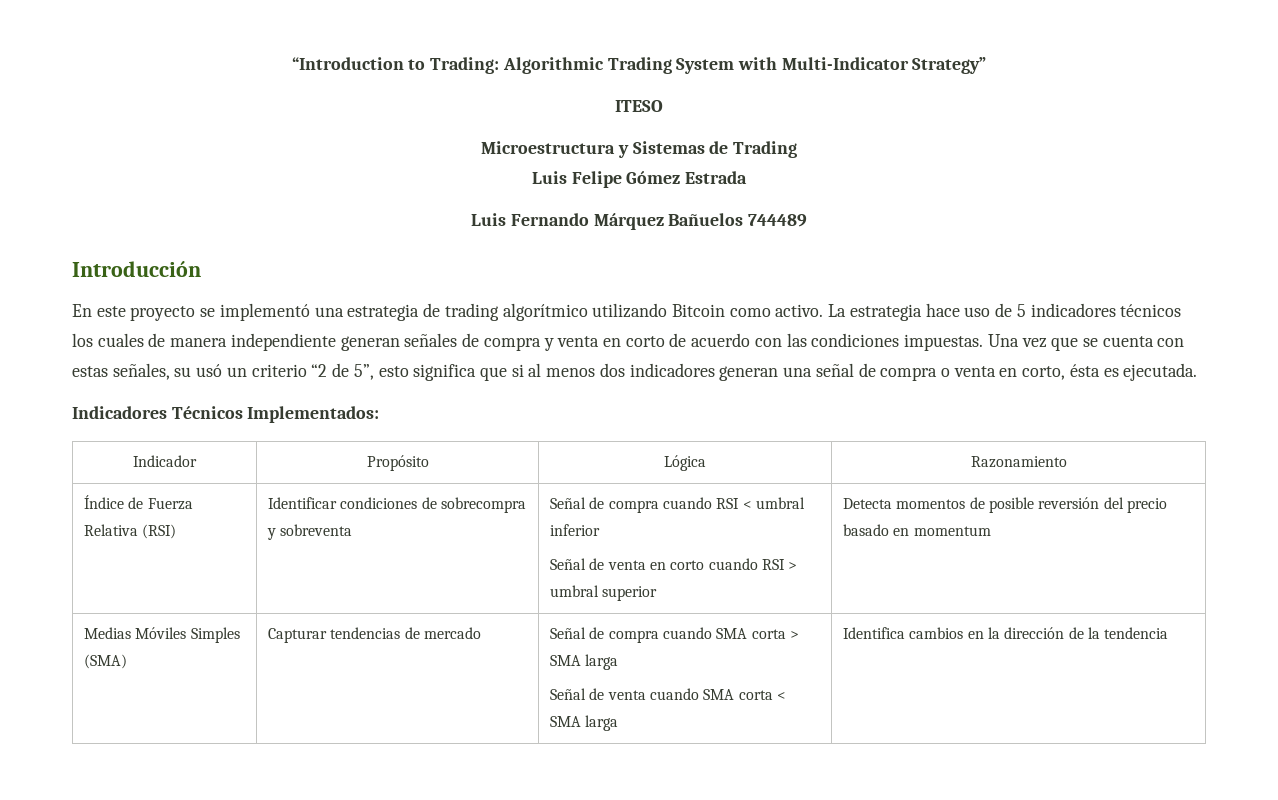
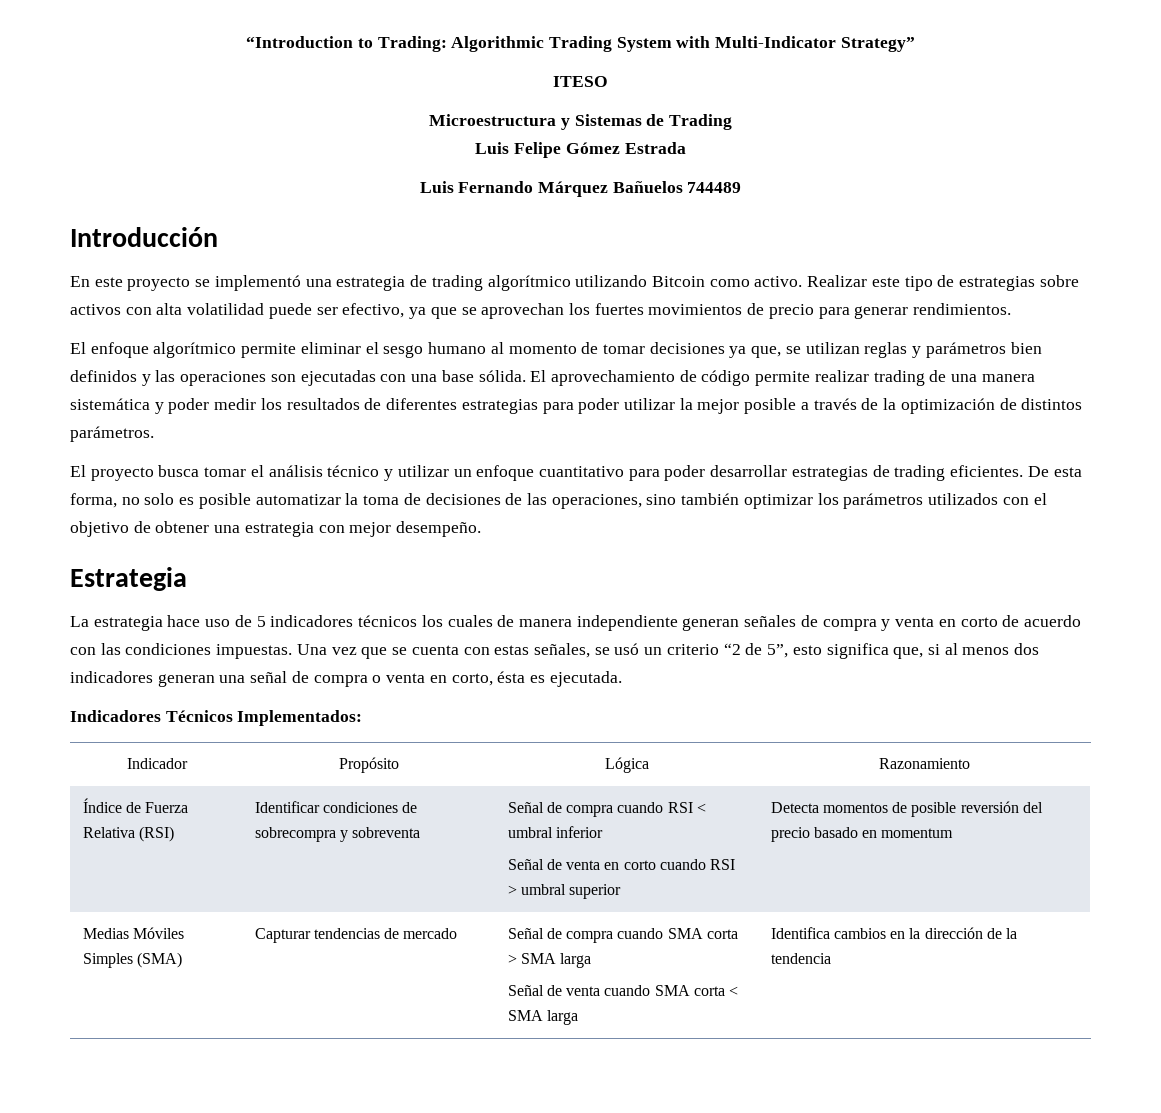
- En este proyecto se implementó una estrategia de trading algorítmico utilizando Bitcoin como activo. La estrategia hace uso de 5 indicadores técnicos los cuales de manera independiente generan señales de compra y venta en corto de acuerdo con las condiciones impuestas.
+ En este proyecto se implementó una estrategia de trading algorítmico utilizando Bitcoin como activo. Realizar este tipo de estrategias sobre activos con alta volatilidad puede ser efectivo, ya que se aprovechan los fuertes movimientos de precio para generar rendimientos.
+ El enfoque algorítmico permite eliminar el sesgo humano al momento de tomar decisiones ya que, se utilizan reglas y parámetros bien definidos y las operaciones son ejecutadas con una base sólida. El aprovechamiento de código permite realizar trading de una manera sistemática y poder medir los resultados de diferentes estrategias para poder utilizar la mejor posible a través de la optimización de distintos parámetros.
+ El proyecto busca tomar el análisis técnico y utilizar un enfoque cuantitativo para poder desarrollar estrategias de trading eficientes. De esta forma, no solo es posible automatizar la toma de decisiones de las operaciones, sino también optimizar los parámetros utilizados con el objetivo de obtener una estrategia con mejor desempeño.
+ Estrategia
+ La estrategia hace uso de 5 indicadores técnicos los cuales de manera independiente generan señales de compra y venta en corto de acuerdo con las condiciones impuestas.
- Una vez que se cuenta con estas señales, su usó un criterio “2 de 5”, esto significa que si al menos dos indicadores generan una señal de compra o venta en corto, ésta es ejecutada.
+ Una vez que se cuenta con estas señales, se usó un criterio “2 de 5”, esto significa que, si al menos dos indicadores generan una señal de compra o venta en corto, ésta es ejecutada.

